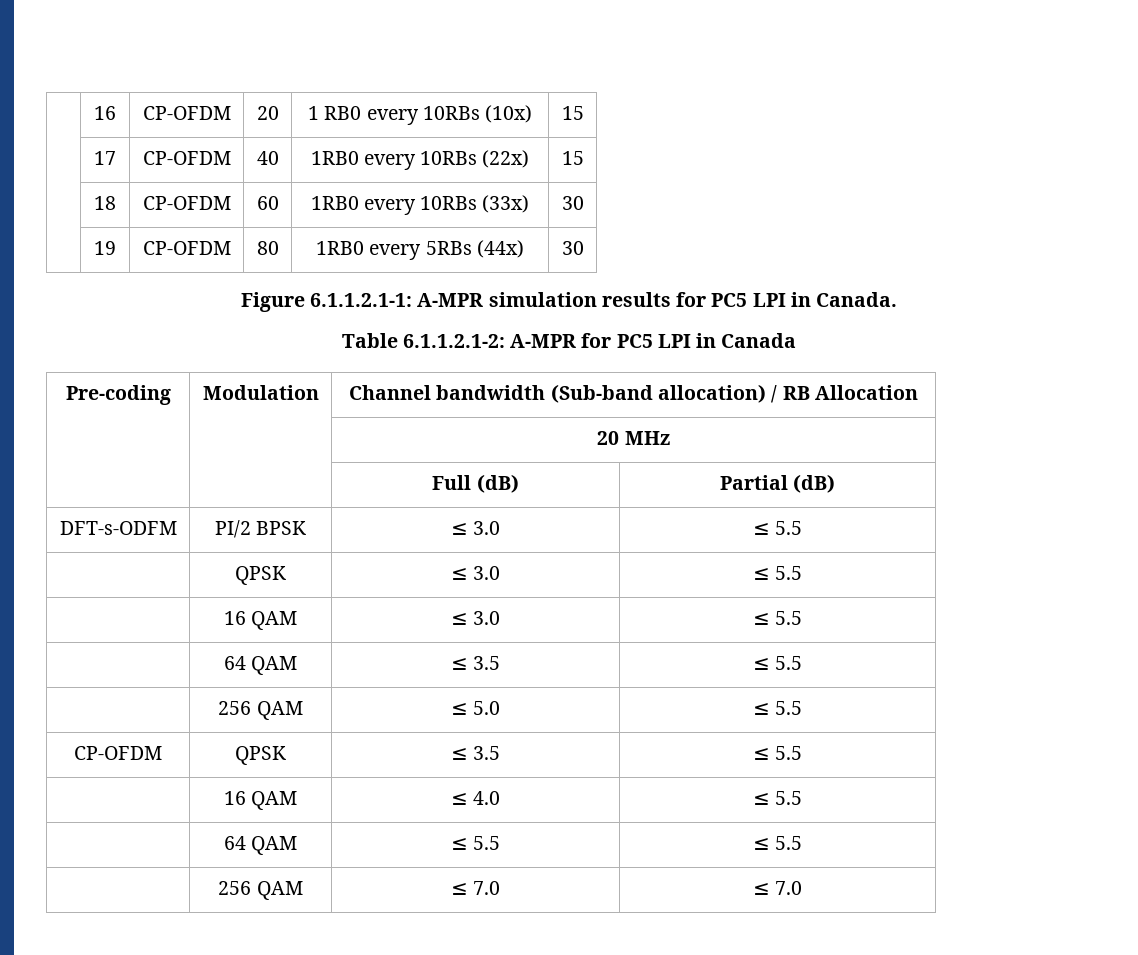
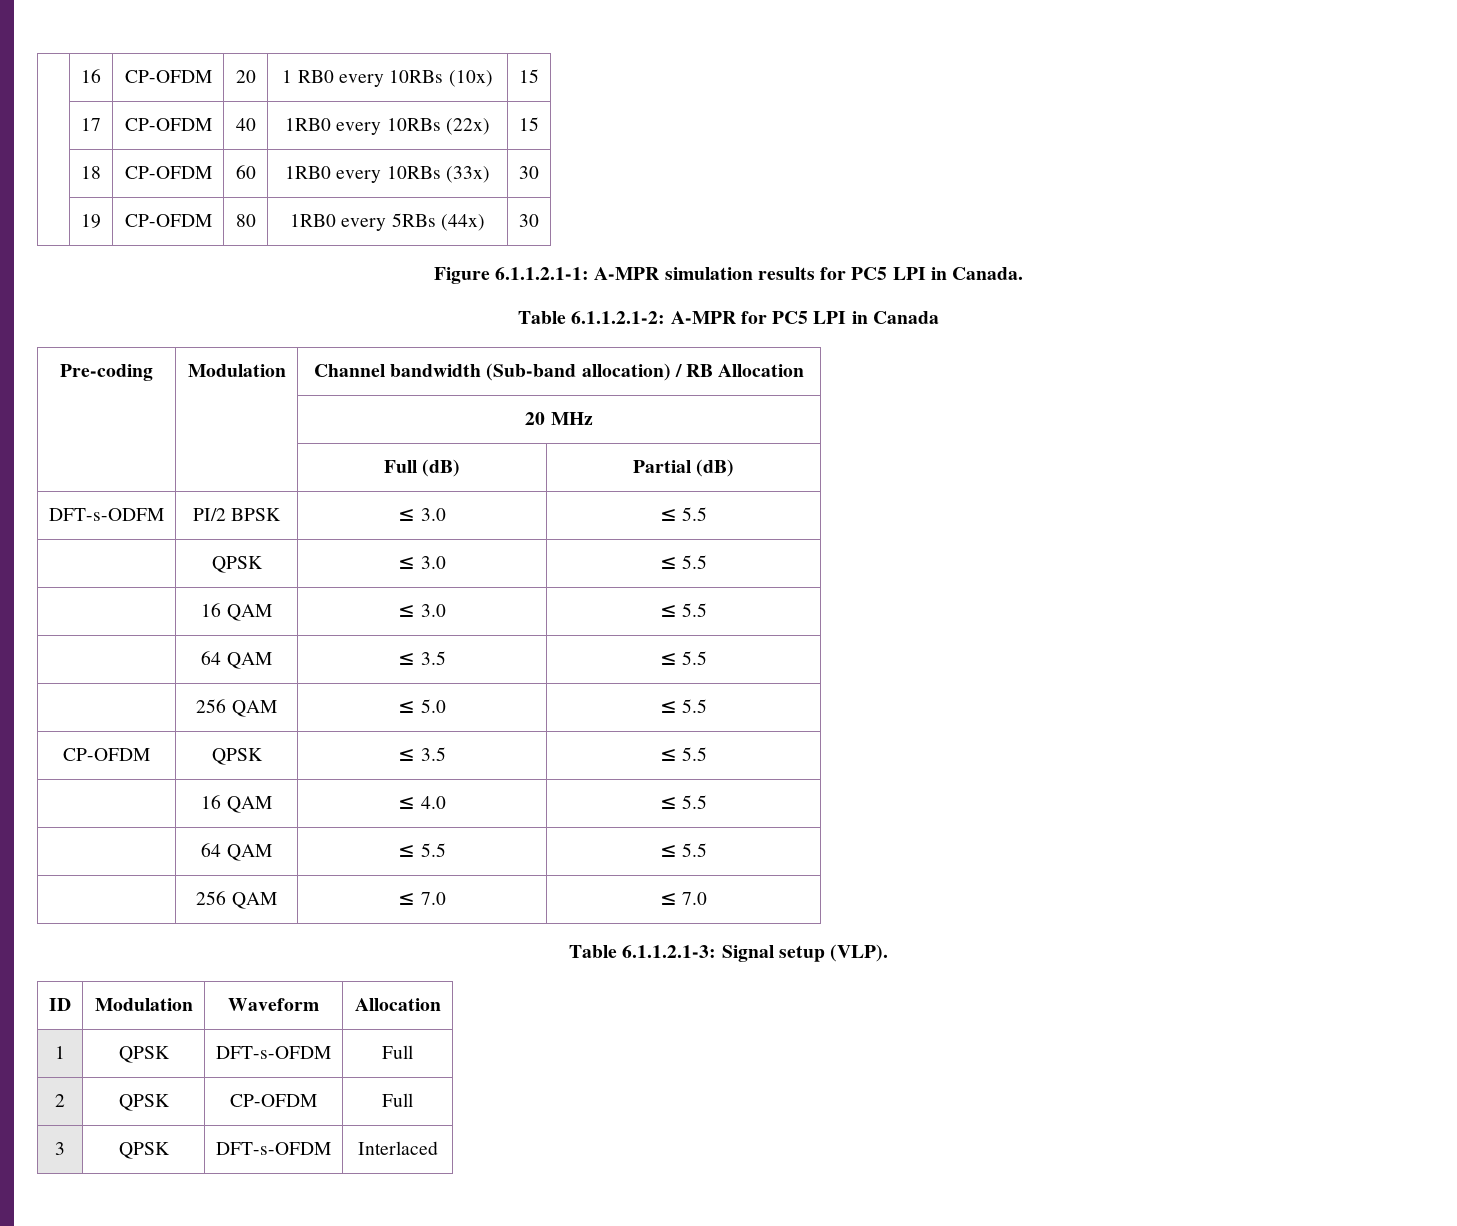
+ Table 6.1.1.2.1-3: Signal setup (VLP).
+ ID | Modulation | Waveform | Allocation
+ 1 | QPSK | DFT-s-OFDM | Full
+ 2 | QPSK | CP-OFDM | Full
+ 3 | QPSK | DFT-s-OFDM | Interlaced

